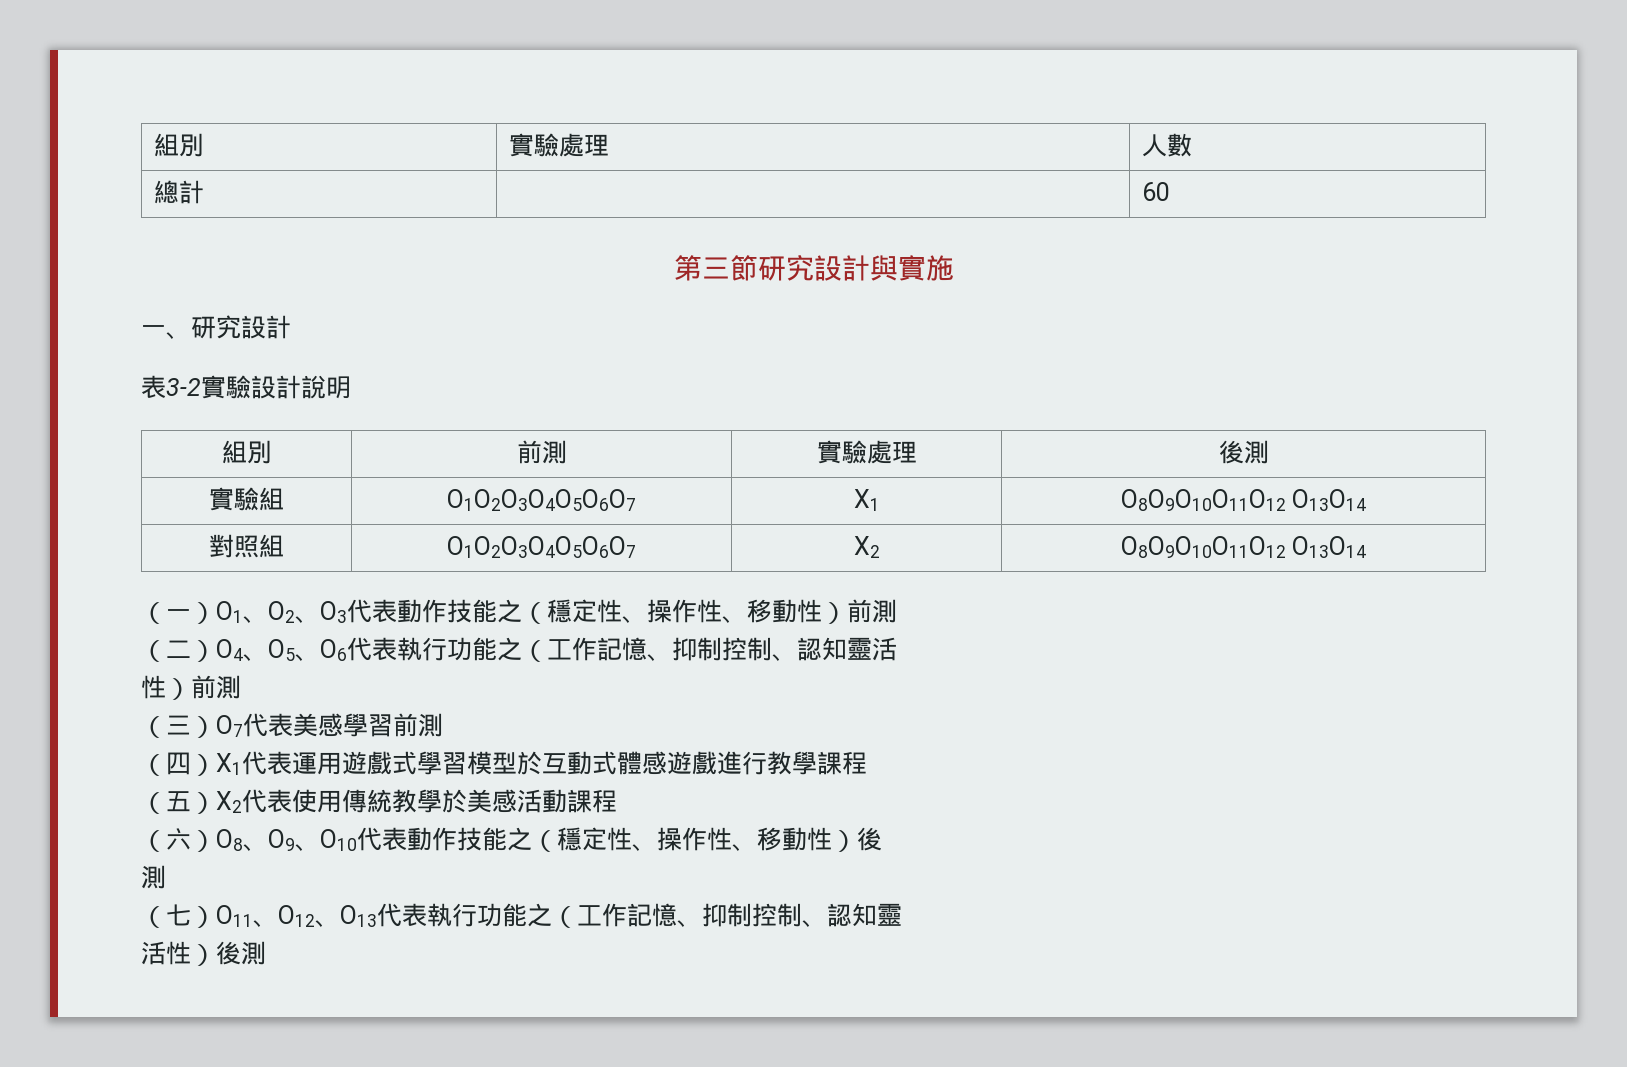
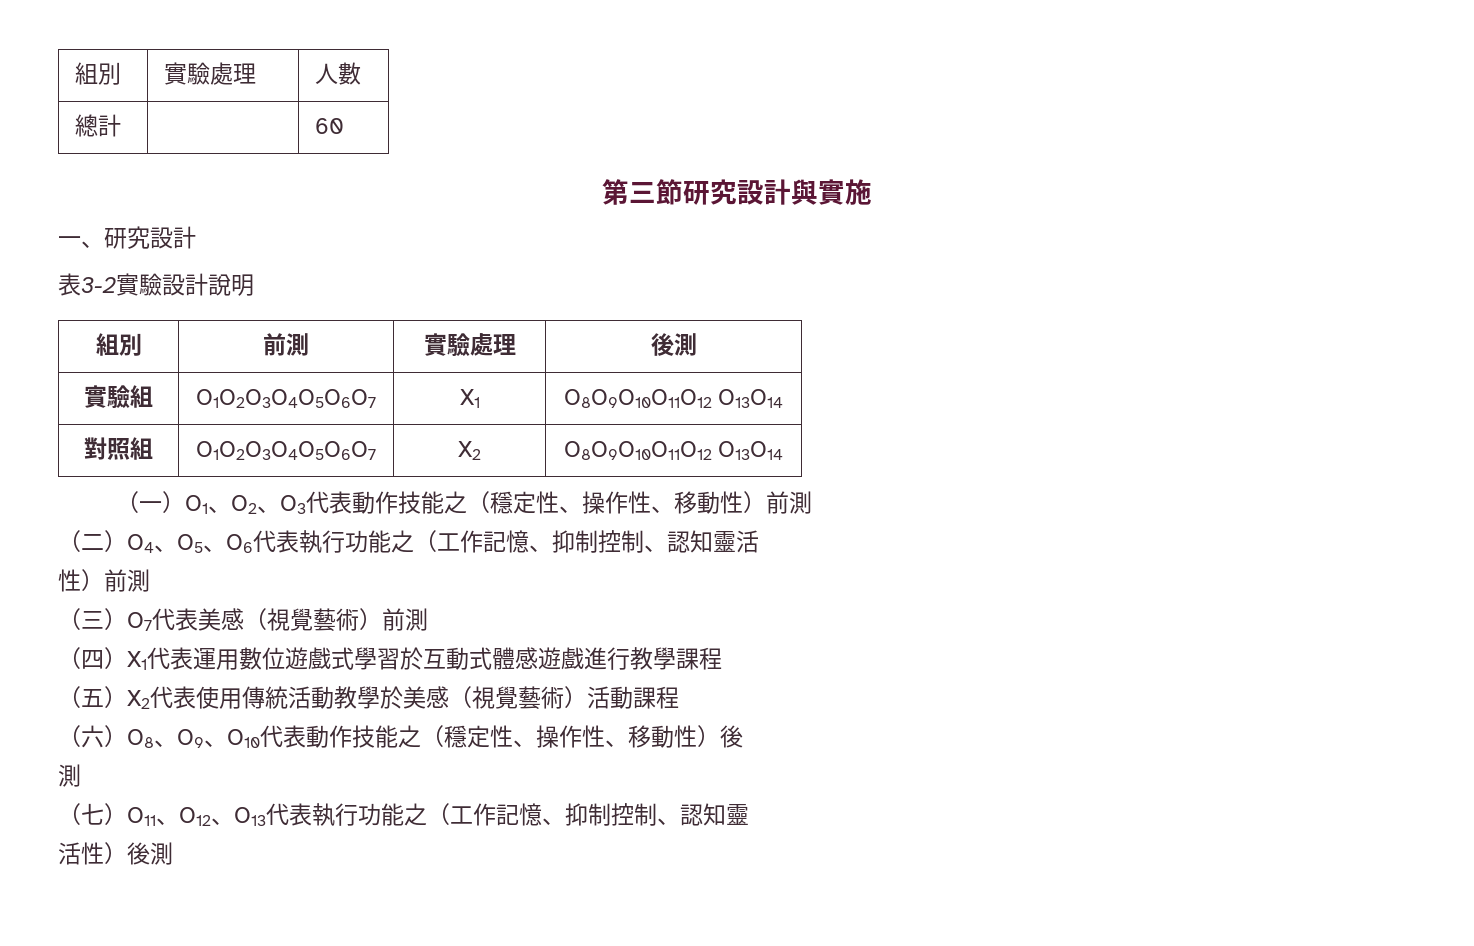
- （三）O7代表美感學習前測
+ （三）O7代表美感（視覺藝術）前測
- （四）X1代表運用遊戲式學習模型於互動式體感遊戲進行教學課程
+ （四）X1代表運用數位遊戲式學習於互動式體感遊戲進行教學課程
- （五）X2代表使用傳統教學於美感活動課程
+ （五）X2代表使用傳統活動教學於美感（視覺藝術）活動課程

